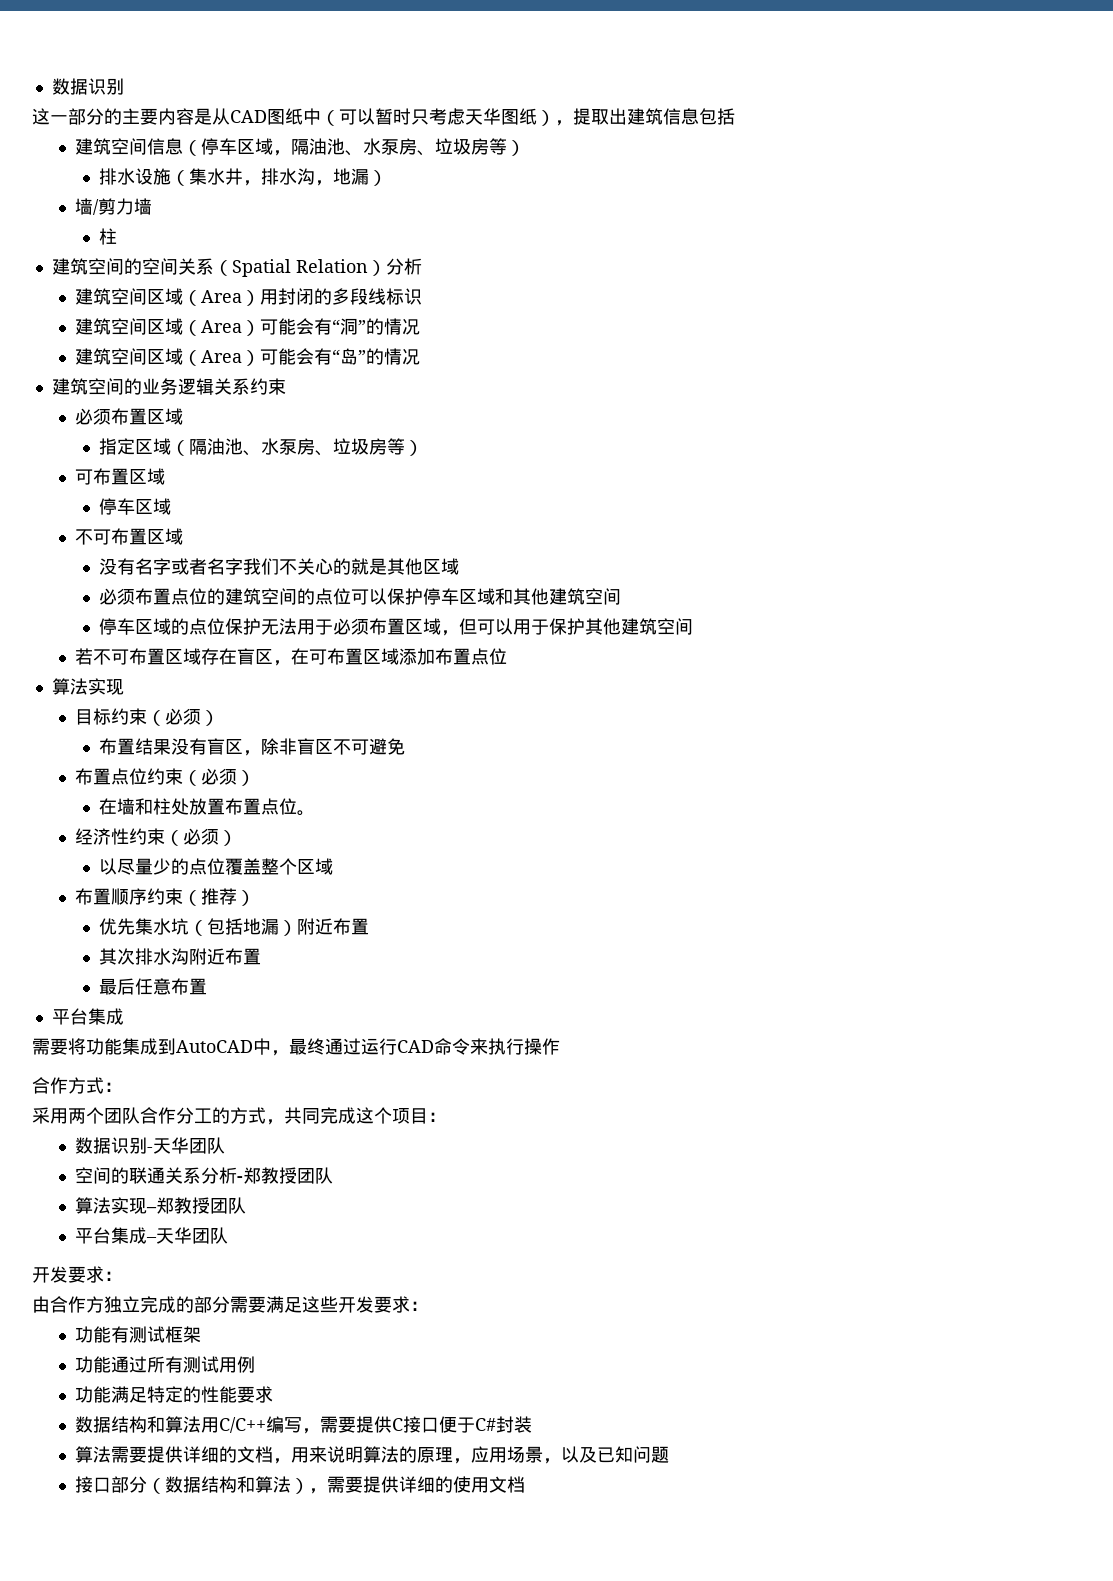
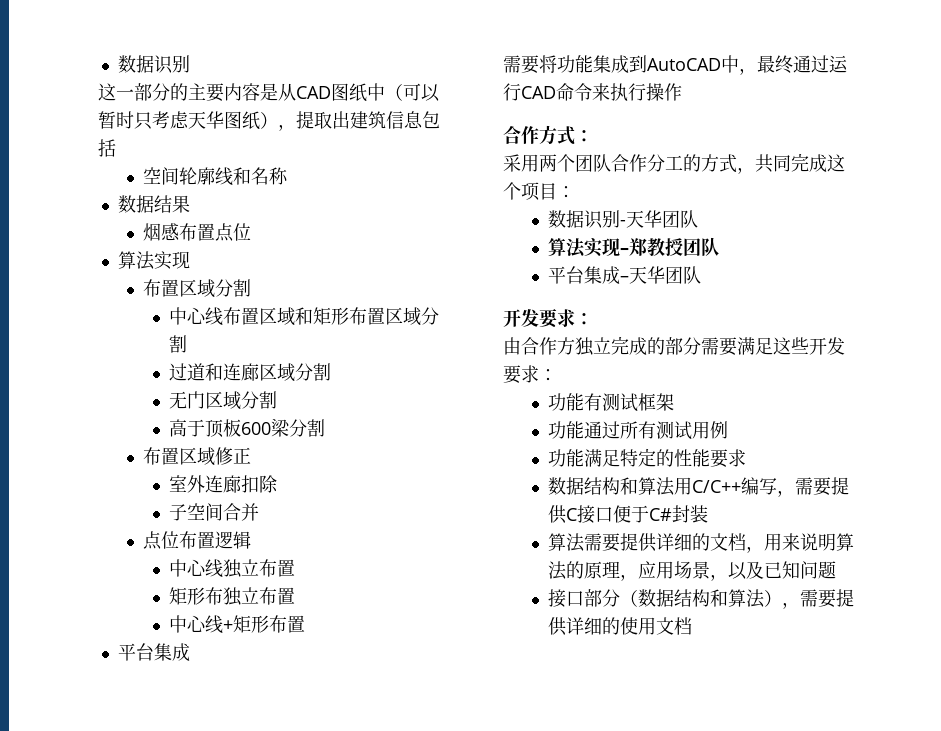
- 建筑空间信息（停车区域，隔油池、水泵房、垃圾房等）
- 排水设施（集水井，排水沟，地漏）
- 墙/剪力墙
- 柱
- 建筑空间的空间关系（Spatial Relation）分析
- 建筑空间区域（Area）用封闭的多段线标识
- 建筑空间区域（Area）可能会有“洞”的情况
- 建筑空间区域（Area）可能会有“岛”的情况
- 建筑空间的业务逻辑关系约束
- 必须布置区域
- 指定区域（隔油池、水泵房、垃圾房等）
- 可布置区域
- 停车区域
- 不可布置区域
- 没有名字或者名字我们不关心的就是其他区域
- 必须布置点位的建筑空间的点位可以保护停车区域和其他建筑空间
- 停车区域的点位保护无法用于必须布置区域，但可以用于保护其他建筑空间
- 若不可布置区域存在盲区，在可布置区域添加布置点位
+ 空间轮廓线和名称
+ 数据结果
+ 烟感布置点位
  算法实现
- 目标约束（必须）
- 布置结果没有盲区，除非盲区不可避免
- 布置点位约束（必须）
- 在墙和柱处放置布置点位。
- 经济性约束（必须）
- 以尽量少的点位覆盖整个区域
- 布置顺序约束（推荐）
- 优先集水坑（包括地漏）附近布置
- 其次排水沟附近布置
- 最后任意布置
+ 布置区域分割
+ 中心线布置区域和矩形布置区域分割
+ 过道和连廊区域分割
+ 无门区域分割
+ 高于顶板600梁分割
+ 布置区域修正
+ 室外连廊扣除
+ 子空间合并
+ 点位布置逻辑
+ 中心线独立布置
+ 矩形布独立布置
+ 中心线+矩形布置
- 空间的联通关系分析-郑教授团队

